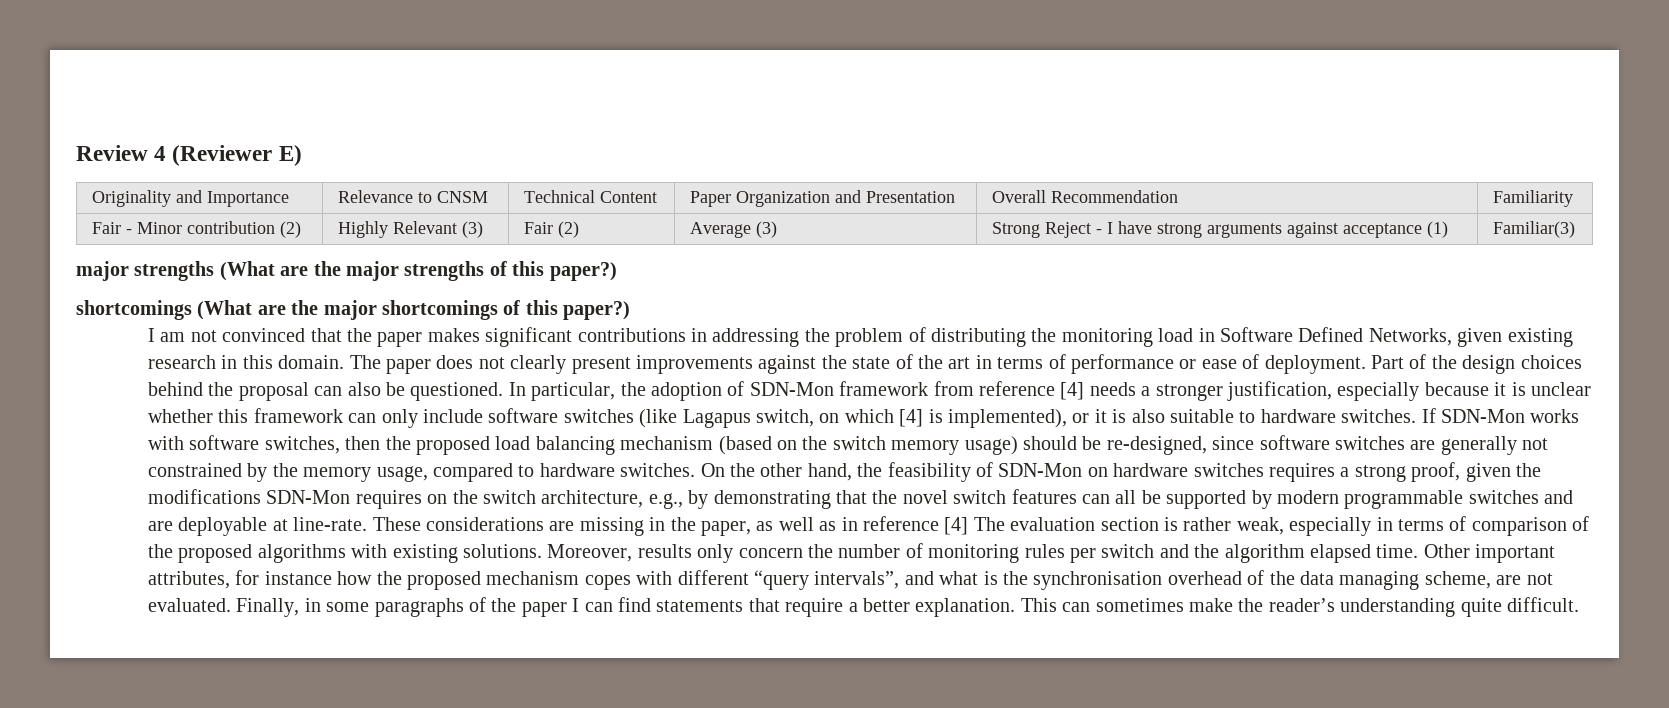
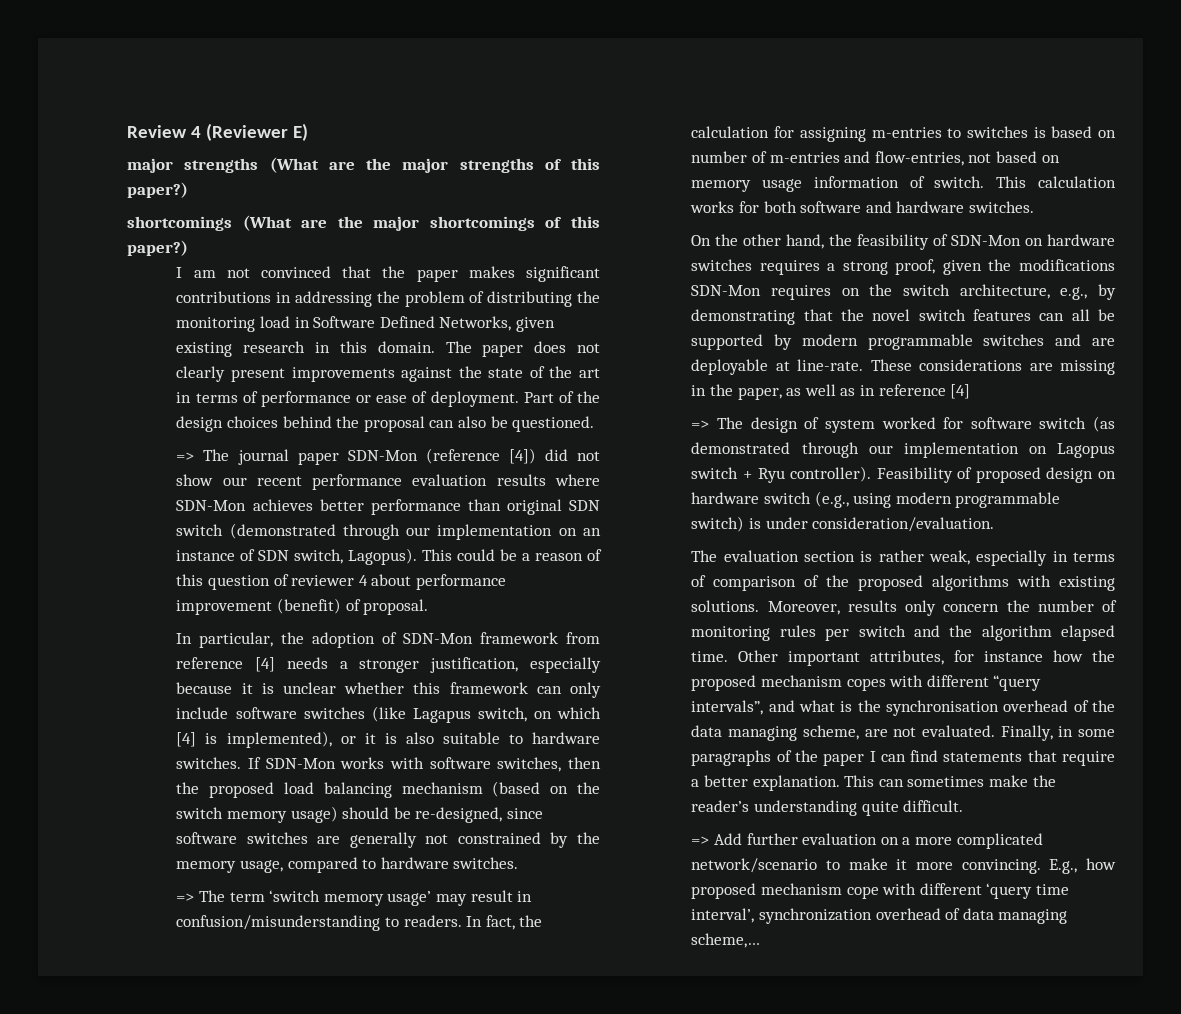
- Originality and Importance | Relevance to CNSM | Technical Content | Paper Organization and Presentation | Overall Recommendation | Familiarity
- Fair - Minor contribution (2) | Highly Relevant (3) | Fair (2) | Average (3) | Strong Reject - I have strong arguments against acceptance (1) | Familiar(3)
- Part of the design choices behind the proposal can also be questioned. In particular, the adoption of SDN-Mon framework from reference [4] needs a stronger justification, especially because it is unclear whether this framework can only include software switches (like Lagapus switch, on which [4] is implemented), or it is also suitable to hardware switches.
+ Part of the design choices behind the proposal can also be questioned.
+ => The journal paper SDN-Mon (reference [4]) did not show our recent performance evaluation results where SDN-Mon achieves better performance than original SDN switch (demonstrated through our implementation on an instance of SDN switch, Lagopus). This could be a reason of this question of reviewer 4 about performance improvement (benefit) of proposal.
+ In particular, the adoption of SDN-Mon framework from reference [4] needs a stronger justification, especially because it is unclear whether this framework can only include software switches (like Lagapus switch, on which [4] is implemented), or it is also suitable to hardware switches.
- If SDN-Mon works with software switches, then the proposed load balancing mechanism (based on the switch memory usage) should be re-designed, since software switches are generally not constrained by the memory usage, compared to hardware switches. On the other hand, the feasibility of SDN-Mon on hardware switches requires a strong proof, given the modifications SDN-Mon requires on the switch architecture, e.g., by demonstrating that the novel switch features can all be supported by modern programmable switches and are deployable at line-rate.
+ If SDN-Mon works with software switches, then the proposed load balancing mechanism (based on the switch memory usage) should be re-designed, since software switches are generally not constrained by the memory usage, compared to hardware switches.
+ => The term ‘switch memory usage’ may result in confusion/misunderstanding to readers. In fact, the calculation for assigning m-entries to switches is based on number of m-entries and flow-entries, not based on memory usage information of switch. This calculation works for both software and hardware switches.
+ On the other hand, the feasibility of SDN-Mon on hardware switches requires a strong proof, given the modifications SDN-Mon requires on the switch architecture, e.g., by demonstrating that the novel switch features can all be supported by modern programmable switches and are deployable at line-rate.
- These considerations are missing in the paper, as well as in reference [4] The evaluation section is rather weak, especially in terms of comparison of the proposed algorithms with existing solutions.
+ These considerations are missing in the paper, as well as in reference [4]
+ => The design of system worked for software switch (as demonstrated through our implementation on Lagopus switch + Ryu controller). Feasibility of proposed design on hardware switch (e.g., using modern programmable switch) is under consideration/evaluation.
+ The evaluation section is rather weak, especially in terms of comparison of the proposed algorithms with existing solutions.
+ => Add further evaluation on a more complicated network/scenario to make it more convincing. E.g., how proposed mechanism cope with different ‘query time interval’, synchronization overhead of data managing scheme,…

